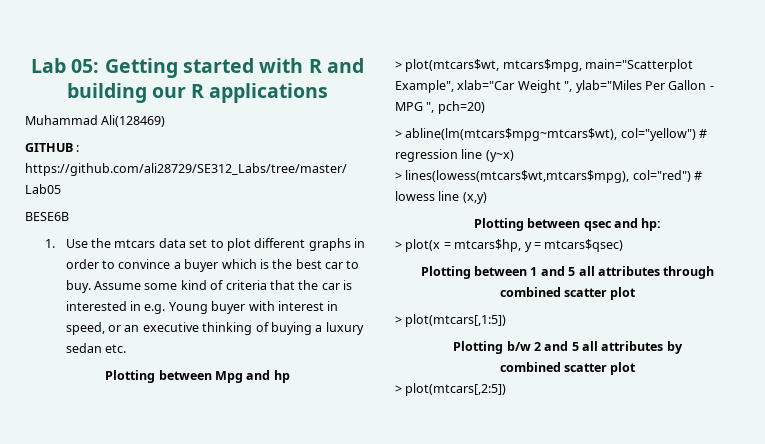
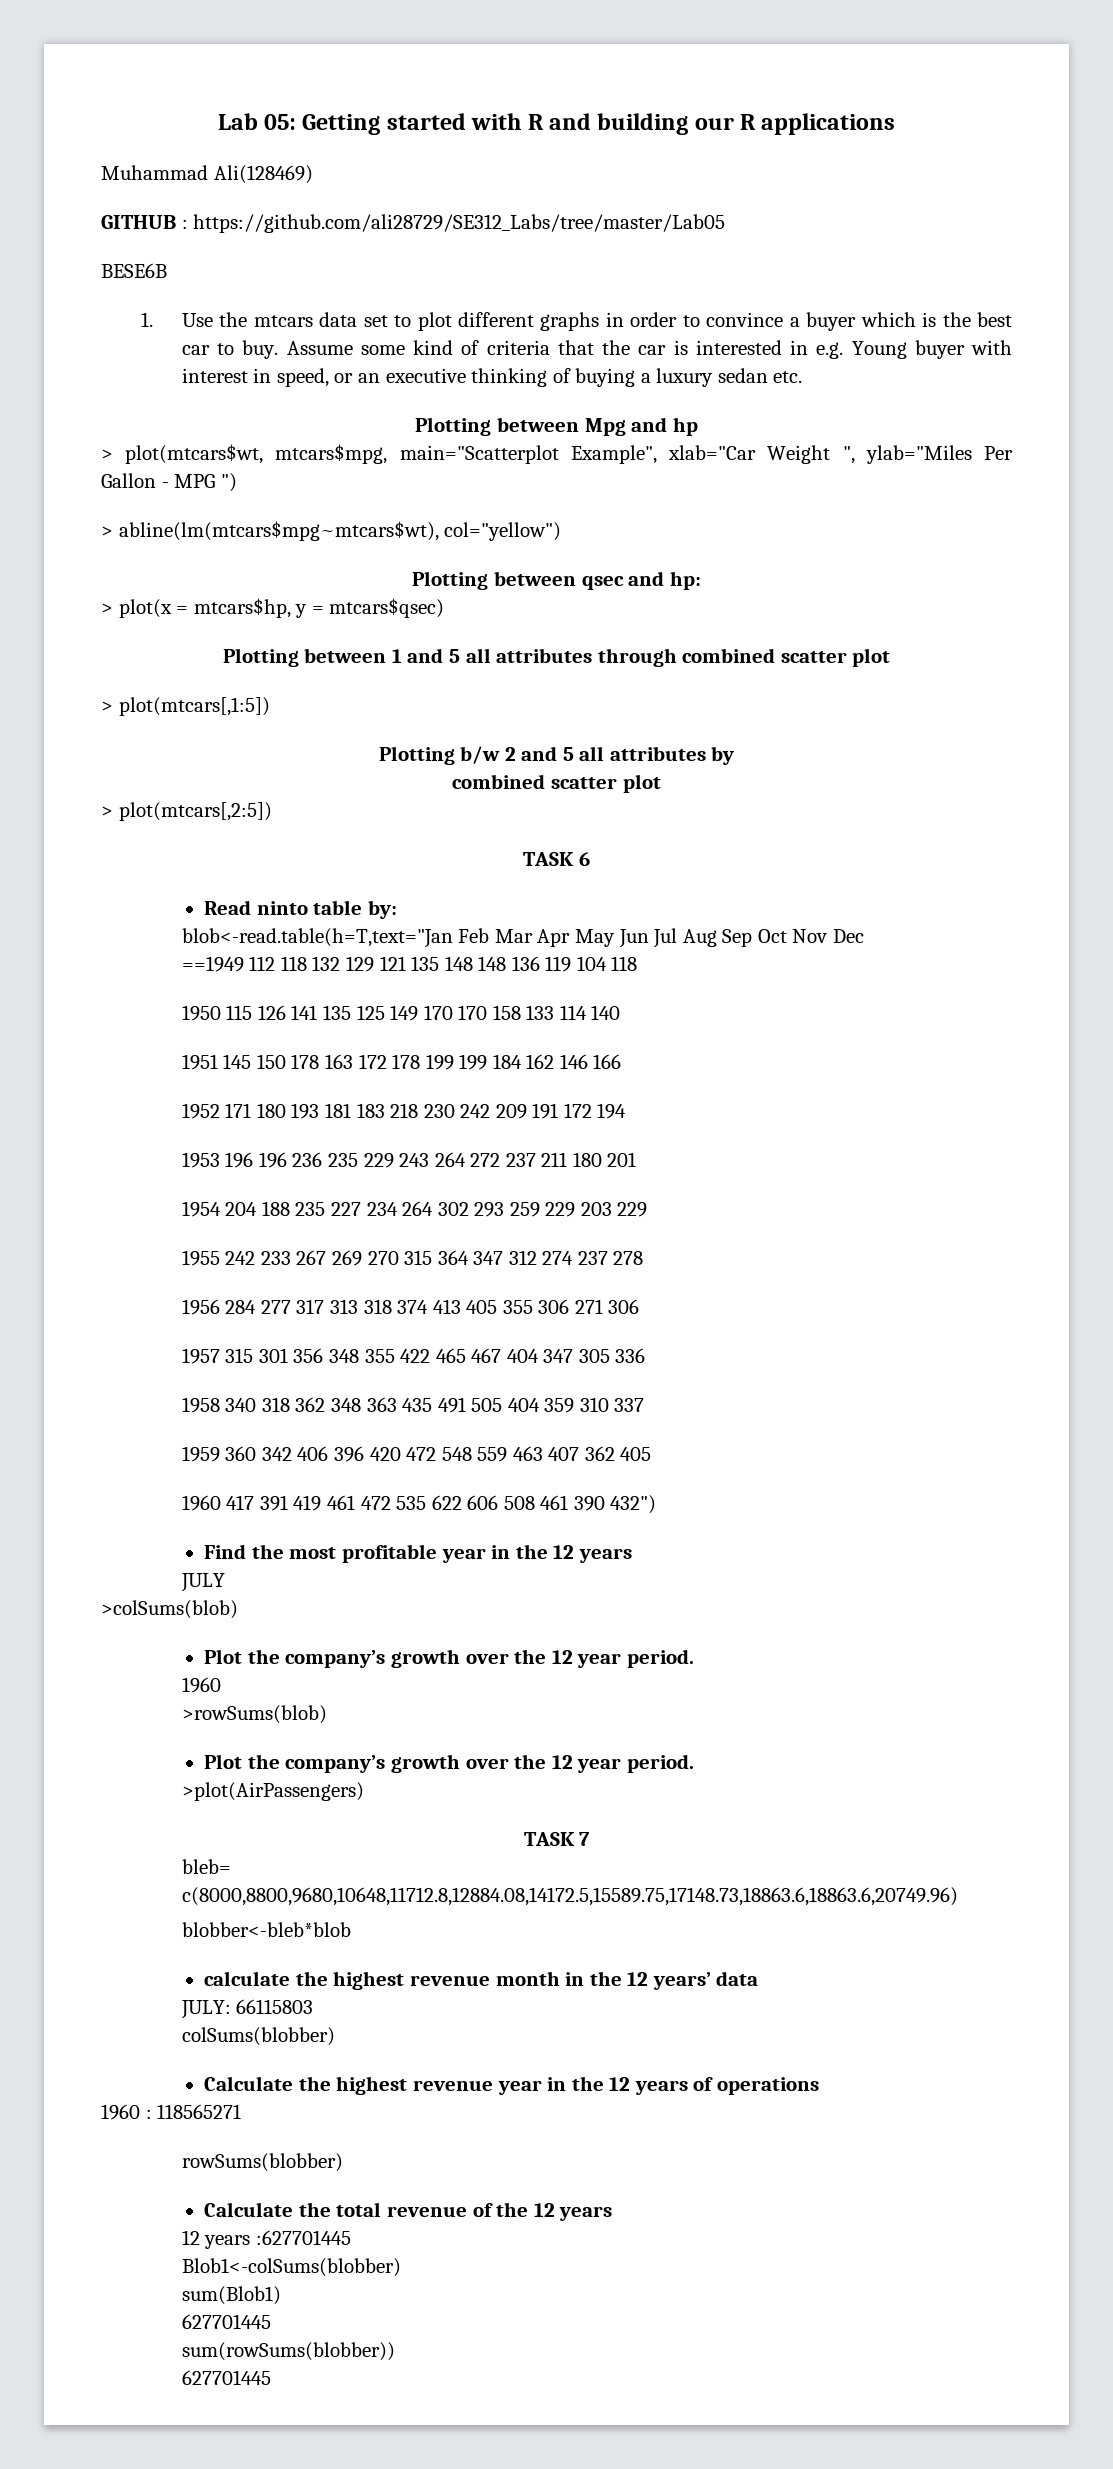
- > plot(mtcars$wt, mtcars$mpg, main="Scatterplot Example", xlab="Car Weight ", ylab="Miles Per Gallon - MPG ", pch=20)
+ > plot(mtcars$wt, mtcars$mpg, main="Scatterplot Example", xlab="Car Weight ", ylab="Miles Per Gallon - MPG ")
- > abline(lm(mtcars$mpg~mtcars$wt), col="yellow") # regression line (y~x)
- > lines(lowess(mtcars$wt,mtcars$mpg), col="red") # lowess line (x,y)
+ > abline(lm(mtcars$mpg~mtcars$wt), col="yellow")
+ TASK 6
+ Read ninto table by:
+ blob<-read.table(h=T,text="Jan Feb Mar Apr May Jun Jul Aug Sep Oct Nov Dec
+ ==1949 112 118 132 129 121 135 148 148 136 119 104 118
+ 1950 115 126 141 135 125 149 170 170 158 133 114 140
+ 1951 145 150 178 163 172 178 199 199 184 162 146 166
+ 1952 171 180 193 181 183 218 230 242 209 191 172 194
+ 1953 196 196 236 235 229 243 264 272 237 211 180 201
+ 1954 204 188 235 227 234 264 302 293 259 229 203 229
+ 1955 242 233 267 269 270 315 364 347 312 274 237 278
+ 1956 284 277 317 313 318 374 413 405 355 306 271 306
+ 1957 315 301 356 348 355 422 465 467 404 347 305 336
+ 1958 340 318 362 348 363 435 491 505 404 359 310 337
+ 1959 360 342 406 396 420 472 548 559 463 407 362 405
+ 1960 417 391 419 461 472 535 622 606 508 461 390 432")
+ Find the most profitable year in the 12 years
+ JULY
+ >colSums(blob)
+ Plot the company’s growth over the 12 year period.
+ 1960
+ >rowSums(blob)
+ Plot the company’s growth over the 12 year period.
+ >plot(AirPassengers)
+ TASK 7
+ bleb= c(8000,8800,9680,10648,11712.8,12884.08,14172.5,15589.75,17148.73,18863.6,18863.6,20749.96)
+ blobber<-bleb*blob
+ calculate the highest revenue month in the 12 years’ data
+ JULY: 66115803
+ colSums(blobber)
+ Calculate the highest revenue year in the 12 years of operations
+ 1960 : 118565271
+ rowSums(blobber)
+ Calculate the total revenue of the 12 years
+ 12 years :627701445
+ Blob1<-colSums(blobber)
+ sum(Blob1)
+ 627701445
+ sum(rowSums(blobber))
+ 627701445

